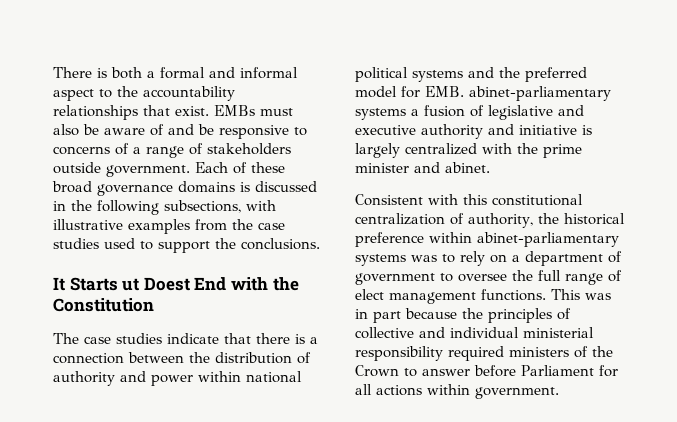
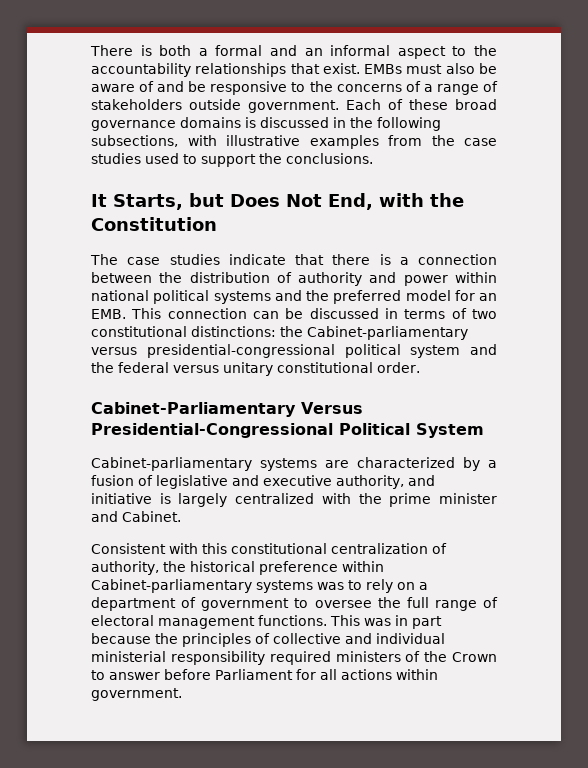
- There is both a formal and informal aspect to the accountability relationships that exist.
+ There is both a formal and an informal aspect to the accountability relationships that exist.
- EMBs must also be aware of and be responsive to concerns of a range of stakeholders outside government.
+ EMBs must also be aware of and be responsive to the concerns of a range of stakeholders outside government.
- It Starts ut Doest End with the Constitution
+ It Starts, but Does Not End, with the Constitution
- The case studies indicate that there is a connection between the distribution of authority and power within national political systems and the preferred model for EMB. abinet-parliamentary systems a fusion of legislative and executive authority and initiative is largely centralized with the prime minister and abinet.
+ The case studies indicate that there is a connection between the distribution of authority and power within national political systems and the preferred model for an EMB. This connection can be discussed in terms of two constitutional distinctions: the Cabinet-parliamentary versus presidential-congressional political system and the federal versus unitary constitutional order.
+ Cabinet-Parliamentary Versus Presidential-Congressional Political System
+ Cabinet-parliamentary systems are characterized by a fusion of legislative and executive authority, and initiative is largely centralized with the prime minister and Cabinet.
- Consistent with this constitutional centralization of authority, the historical preference within abinet-parliamentary systems was to rely on a department of government to oversee the full range of elect management functions.
+ Consistent with this constitutional centralization of authority, the historical preference within Cabinet-parliamentary systems was to rely on a department of government to oversee the full range of electoral management functions.

